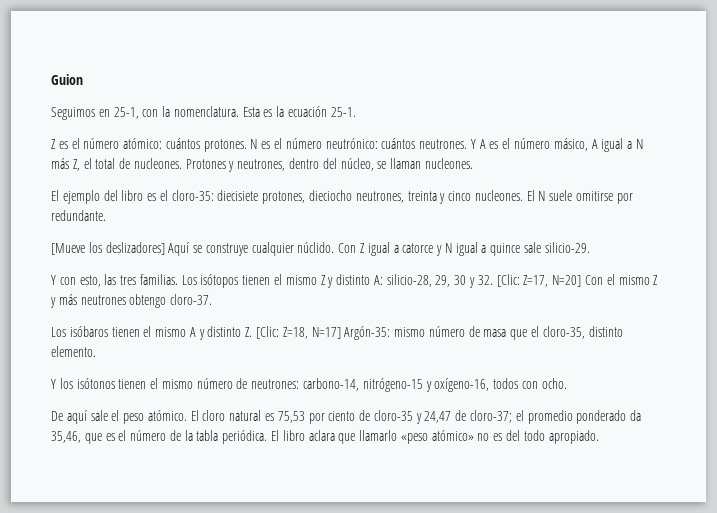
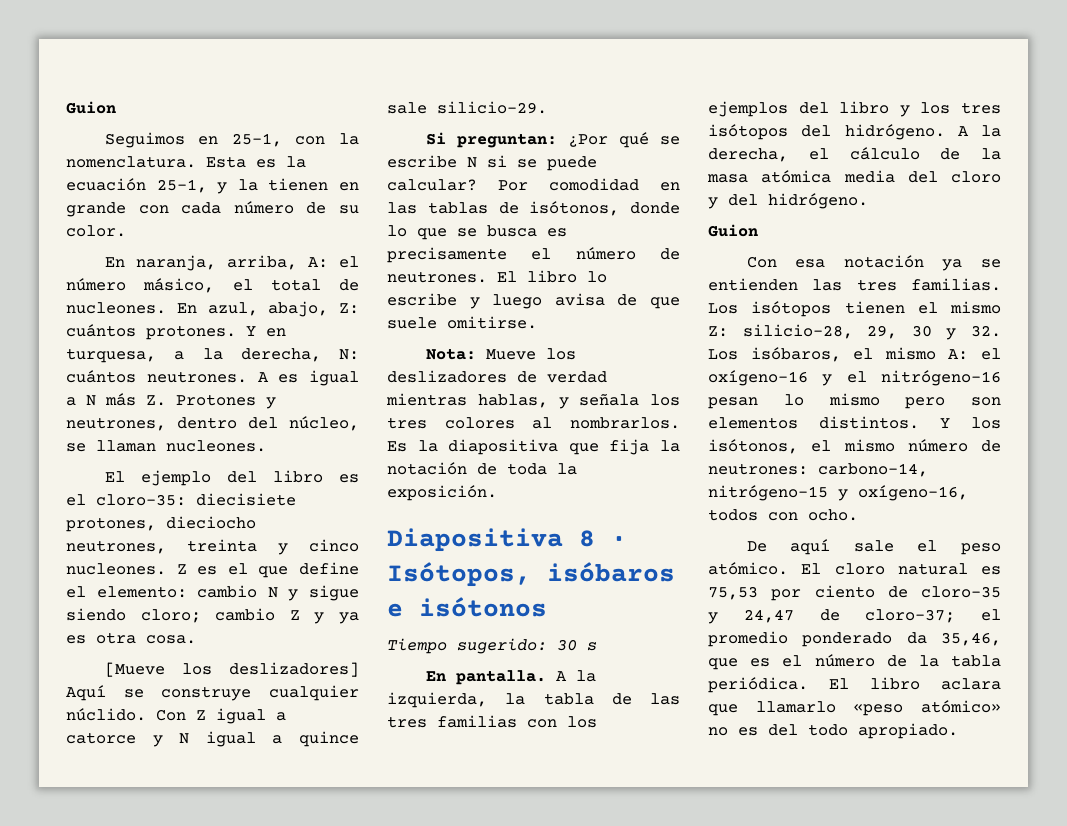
- Esta es la ecuación 25-1.
- Z es el número atómico: cuántos protones. N es el número neutrónico: cuántos neutrones. Y A es el número másico, A igual a N más Z, el total de nucleones. Protones y neutrones, dentro del núcleo, se llaman nucleones.
+ Esta es la ecuación 25-1, y la tienen en grande con cada número de su color.
+ En naranja, arriba, A: el número másico, el total de nucleones. En azul, abajo, Z: cuántos protones. Y en turquesa, a la derecha, N: cuántos neutrones. A es igual a N más Z. Protones y neutrones, dentro del núcleo, se llaman nucleones.
- El N suele omitirse por redundante.
+ Z es el que define el elemento: cambio N y sigue siendo cloro; cambio Z y ya es otra cosa.
- Y con esto, las tres familias.
+ Si preguntan: ¿Por qué se escribe N si se puede calcular? Por comodidad en las tablas de isótonos, donde lo que se busca es precisamente el número de neutrones. El libro lo escribe y luego avisa de que suele omitirse.
+ Nota: Mueve los deslizadores de verdad mientras hablas, y señala los tres colores al nombrarlos. Es la diapositiva que fija la notación de toda la exposición.
+ Diapositiva 8 · Isótopos, isóbaros e isótonos
+ Tiempo sugerido: 30 s
+ En pantalla. A la izquierda, la tabla de las tres familias con los ejemplos del libro y los tres isótopos del hidrógeno. A la derecha, el cálculo de la masa atómica media del cloro y del hidrógeno.
+ Guion
+ Con esa notación ya se entienden las tres familias.
- Los isótopos tienen el mismo Z y distinto A: silicio-28, 29, 30 y 32. [Clic: Z=17, N=20] Con el mismo Z y más neutrones obtengo cloro-37.
- Los isóbaros tienen el mismo A y distinto Z. [Clic: Z=18, N=17] Argón-35: mismo número de masa que el cloro-35, distinto elemento.
- Y los isótonos tienen el mismo número de neutrones: carbono-14, nitrógeno-15 y oxígeno-16, todos con ocho.
+ Los isótopos tienen el mismo Z: silicio-28, 29, 30 y 32. Los isóbaros, el mismo A: el oxígeno-16 y el nitrógeno-16 pesan lo mismo pero son elementos distintos. Y los isótonos, el mismo número de neutrones: carbono-14, nitrógeno-15 y oxígeno-16, todos con ocho.

